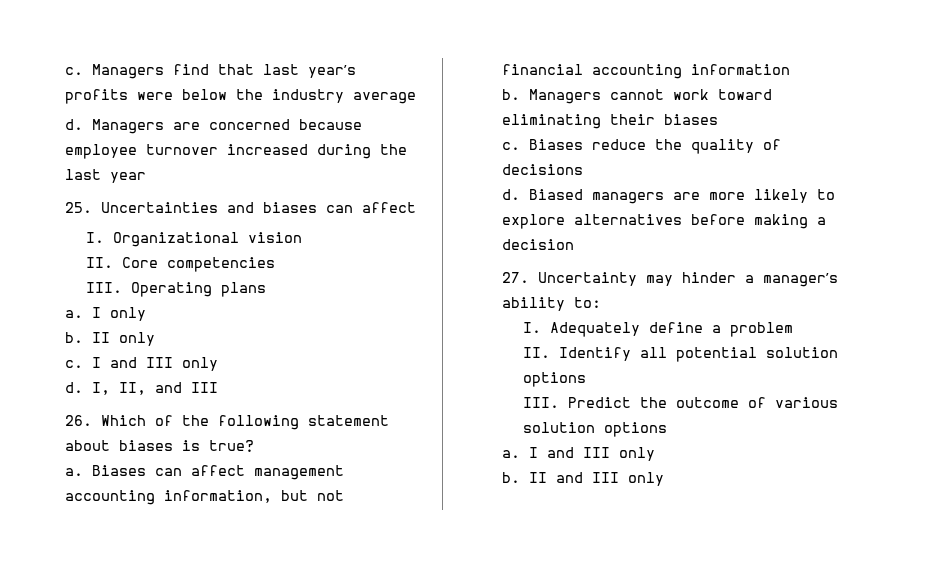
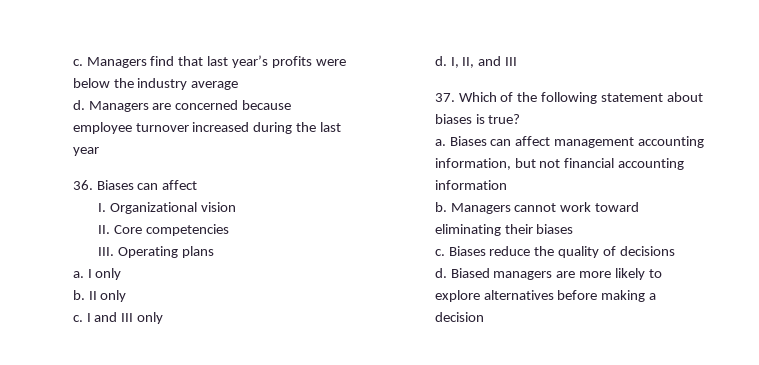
- 25. Uncertainties and biases can affect
+ 36. Biases can affect
- 26. Which of the following statement about biases is true?
+ 37. Which of the following statement about biases is true?
- 27. Uncertainty may hinder a manager’s ability to:
- I. Adequately define a problem
- II. Identify all potential solution options
- III. Predict the outcome of various solution options
- a. I and III only
- b. II and III only

